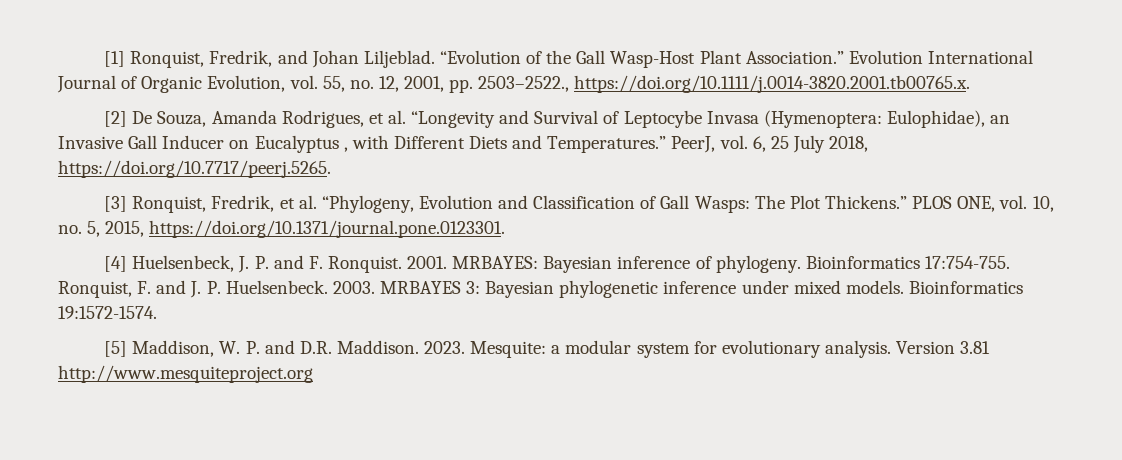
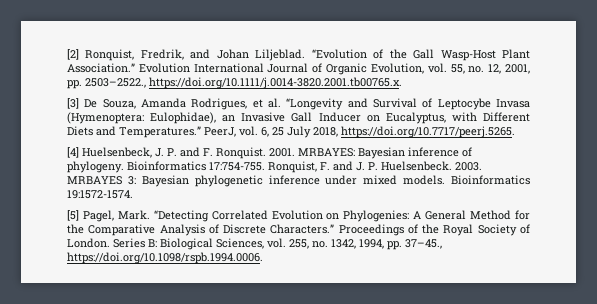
- [1] Ronquist, Fredrik, and Johan Liljeblad.
+ [2] Ronquist, Fredrik, and Johan Liljeblad.
- [2] De Souza, Amanda Rodrigues, et al. “Longevity and Survival of Leptocybe Invasa (Hymenoptera: Eulophidae), an Invasive Gall Inducer on Eucalyptus , with Different Diets and Temperatures.”
+ [3] De Souza, Amanda Rodrigues, et al. “Longevity and Survival of Leptocybe Invasa (Hymenoptera: Eulophidae), an Invasive Gall Inducer on Eucalyptus, with Different Diets and Temperatures.”
- [3] Ronquist, Fredrik, et al. “Phylogeny, Evolution and Classification of Gall Wasps: The Plot Thickens.” PLOS ONE, vol. 10, no. 5, 2015, https://doi.org/10.1371/journal.pone.0123301.
- [5] Maddison, W. P. and D.R. Maddison. 2023. Mesquite: a modular system for evolutionary analysis. Version 3.81 http://www.mesquiteproject.org
+ [5] Pagel, Mark. “Detecting Correlated Evolution on Phylogenies: A General Method for the Comparative Analysis of Discrete Characters.” Proceedings of the Royal Society of London. Series B: Biological Sciences, vol. 255, no. 1342, 1994, pp. 37–45., https://doi.org/10.1098/rspb.1994.0006.

